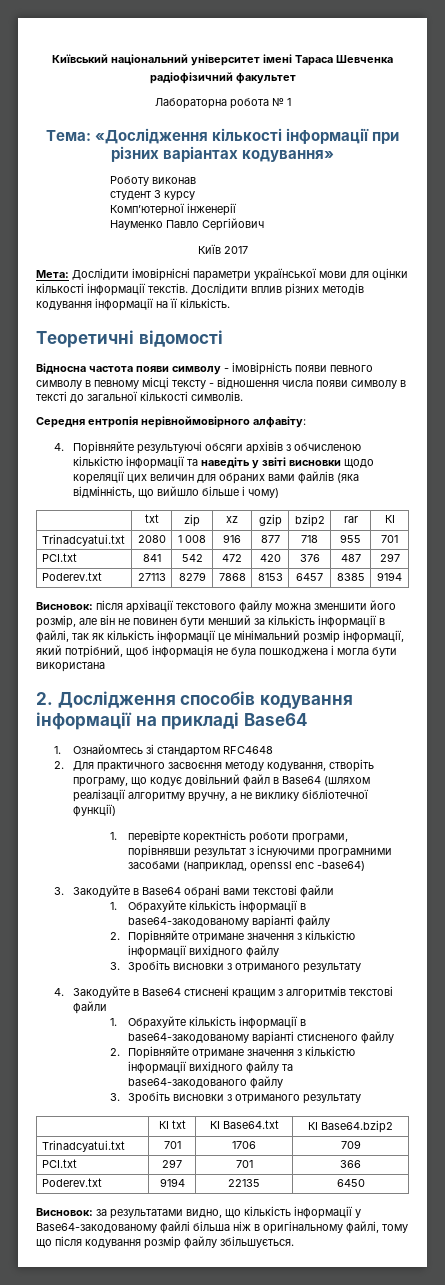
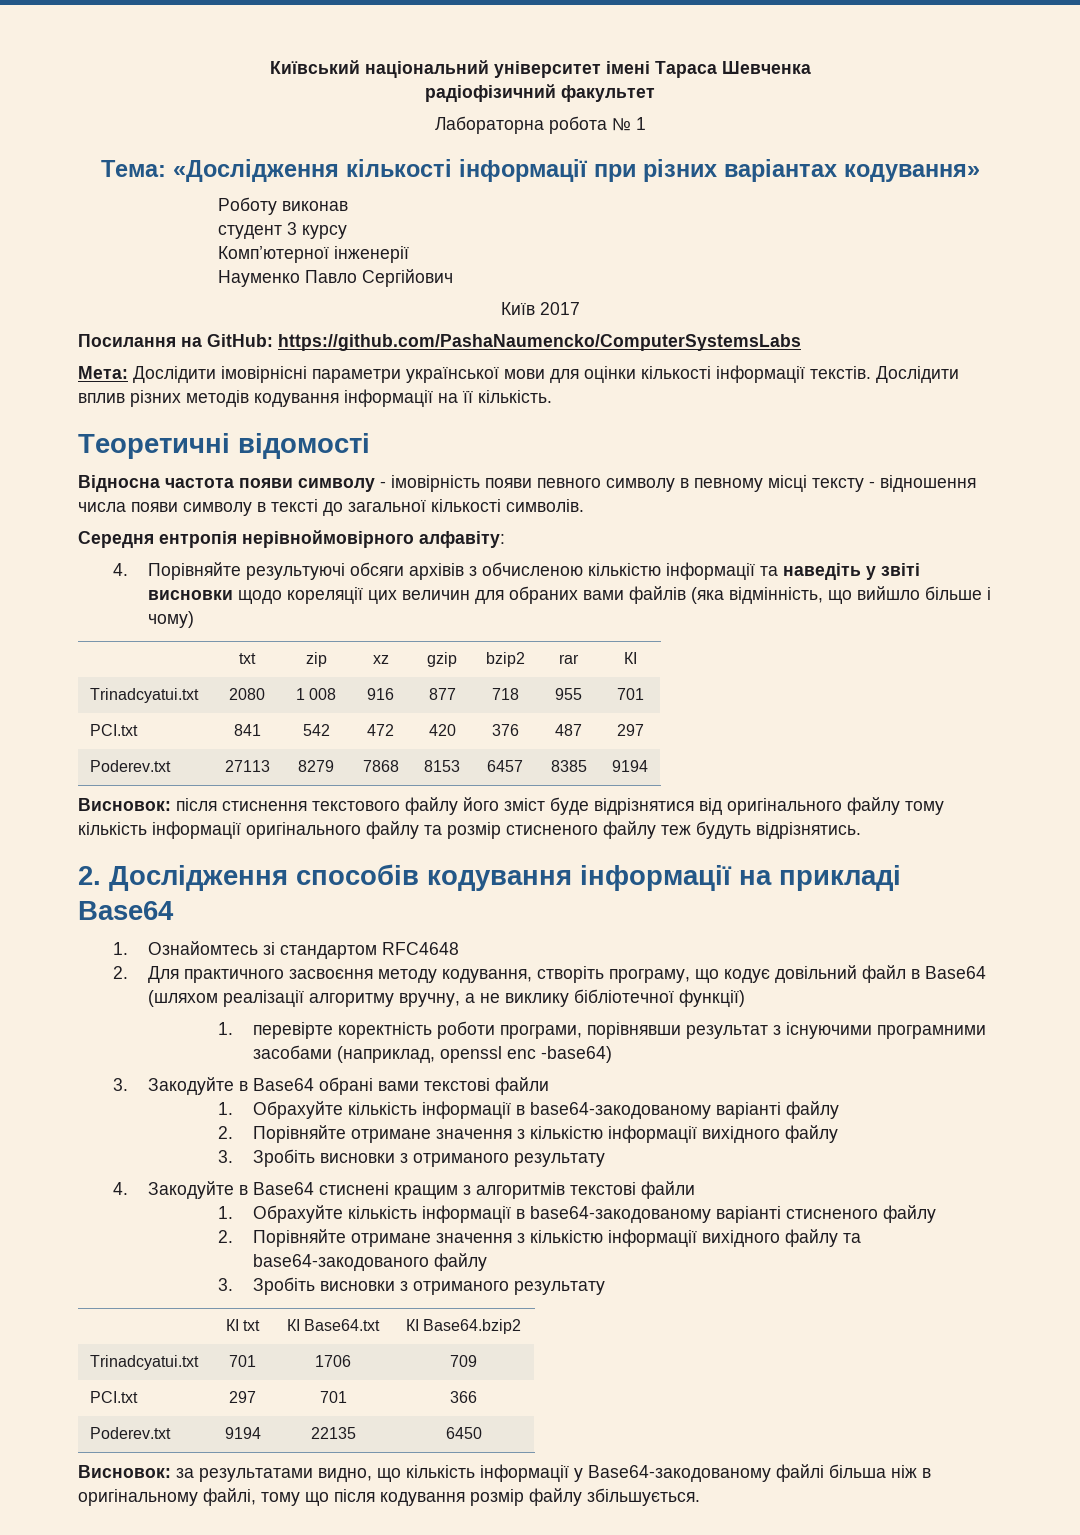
+ Посилання на GitHub: https://github.com/PashaNaumencko/ComputerSystemsLabs
- Висновок: після архівації текстового файлу можна зменшити його розмір, але він не повинен бути менший за кількість інформації в файлі, так як кількість інформації це мінімальний розмір інформації, який потрібний, щоб інформація не була пошкоджена і могла бути використана
+ Висновок: після стиснення текстового файлу його зміст буде відрізнятися від оригінального файлу тому кількість інформації оригінального файлу та розмір стисненого файлу теж будуть відрізнятись.

